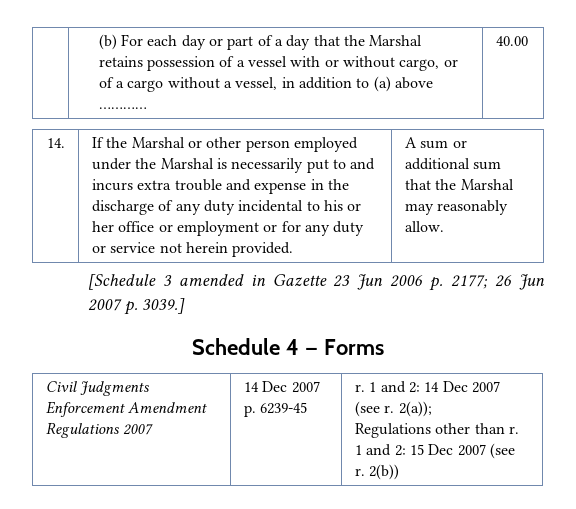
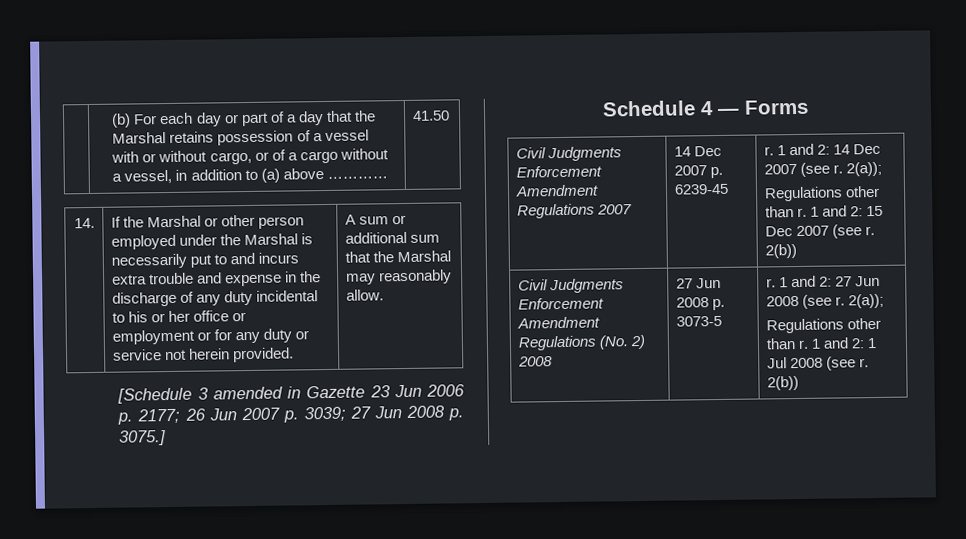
- | (b) For each day or part of a day that the Marshal retains possession of a vessel with or without cargo, or of a cargo without a vessel, in addition to (a) above ………… | 40.00
+ | (b) For each day or part of a day that the Marshal retains possession of a vessel with or without cargo, or of a cargo without a vessel, in addition to (a) above ………… | 41.50
- [Schedule 3 amended in Gazette 23 Jun 2006 p. 2177; 26 Jun 2007 p. 3039.]
+ [Schedule 3 amended in Gazette 23 Jun 2006 p. 2177; 26 Jun 2007 p. 3039; 27 Jun 2008 p. 3075.]
+ Civil Judgments Enforcement Amendment Regulations (No. 2) 2008 | 27 Jun 2008 p. 3073-5 | r. 1 and 2: 27 Jun 2008 (see r. 2(a));
+ Regulations other than r. 1 and 2: 1 Jul 2008 (see r. 2(b))

